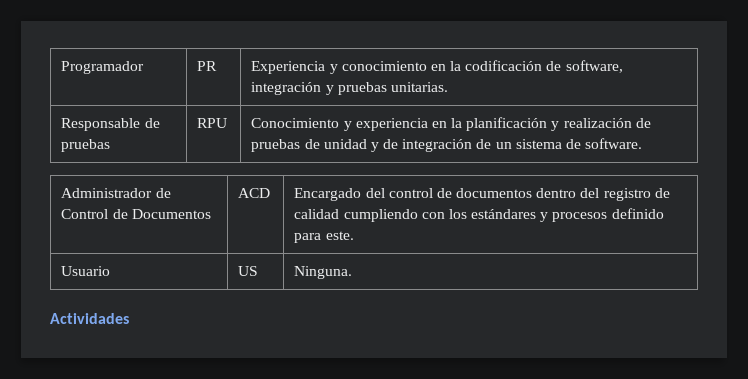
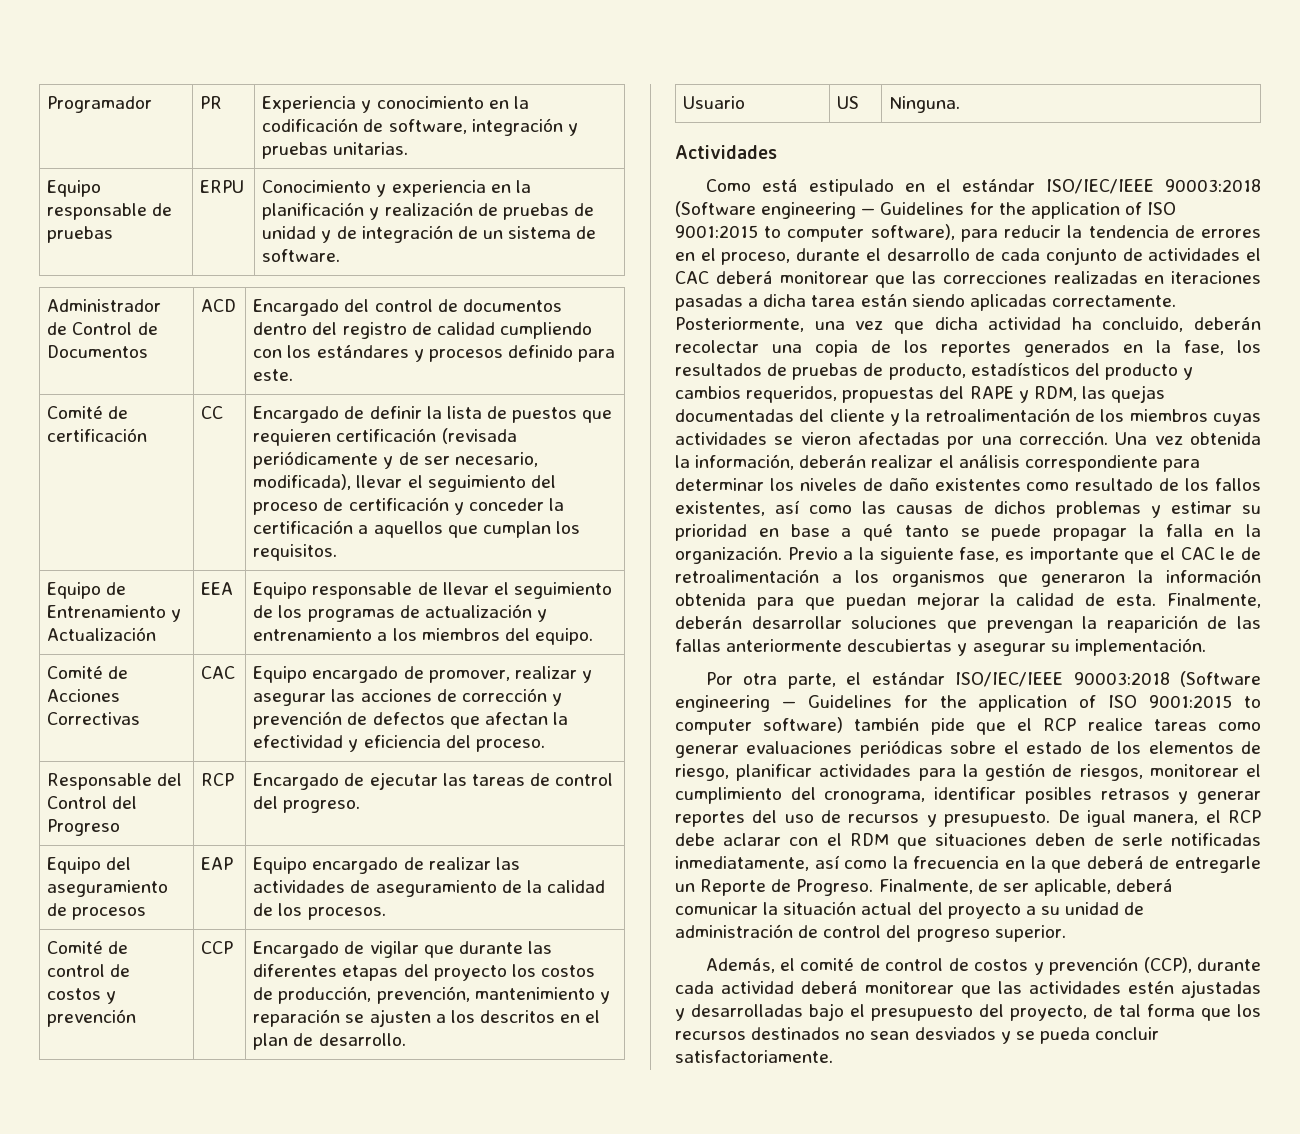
- Responsable de pruebas | RPU | Conocimiento y experiencia en la planificación y realización de pruebas de unidad y de integración de un sistema de software.
+ Equipo responsable de pruebas | ERPU | Conocimiento y experiencia en la planificación y realización de pruebas de unidad y de integración de un sistema de software.
+ Comité de certificación | CC | Encargado de definir la lista de puestos que requieren certificación (revisada periódicamente y de ser necesario, modificada), llevar el seguimiento del proceso de certificación y conceder la certificación a aquellos que cumplan los requisitos.
+ Equipo de Entrenamiento y Actualización | EEA | Equipo responsable de llevar el seguimiento de los programas de actualización y entrenamiento a los miembros del equipo.
+ Comité de Acciones Correctivas | CAC | Equipo encargado de promover, realizar y asegurar las acciones de corrección y prevención de defectos que afectan la efectividad y eficiencia del proceso.
+ Responsable del Control del Progreso | RCP | Encargado de ejecutar las tareas de control del progreso.
+ Equipo del aseguramiento de procesos | EAP | Equipo encargado de realizar las actividades de aseguramiento de la calidad de los procesos.
+ Comité de control de costos y prevención | CCP | Encargado de vigilar que durante las diferentes etapas del proyecto los costos de producción, prevención, mantenimiento y reparación se ajusten a los descritos en el plan de desarrollo.
  Usuario | US | Ninguna.
  Actividades
+ Como está estipulado en el estándar ISO/IEC/IEEE 90003:2018 (Software engineering — Guidelines for the application of ISO 9001:2015 to computer software), para reducir la tendencia de errores en el proceso, durante el desarrollo de cada conjunto de actividades el CAC deberá monitorear que las correcciones realizadas en iteraciones pasadas a dicha tarea están siendo aplicadas correctamente. Posteriormente, una vez que dicha actividad ha concluido, deberán recolectar una copia de los reportes generados en la fase, los resultados de pruebas de producto, estadísticos del producto y cambios requeridos, propuestas del RAPE y RDM, las quejas documentadas del cliente y la retroalimentación de los miembros cuyas actividades se vieron afectadas por una corrección. Una vez obtenida la información, deberán realizar el análisis correspondiente para determinar los niveles de daño existentes como resultado de los fallos existentes, así como las causas de dichos problemas y estimar su prioridad en base a qué tanto se puede propagar la falla en la organización. Previo a la siguiente fase, es importante que el CAC le de retroalimentación a los organismos que generaron la información obtenida para que puedan mejorar la calidad de esta. Finalmente, deberán desarrollar soluciones que prevengan la reaparición de las fallas anteriormente descubiertas y asegurar su implementación.
+ Por otra parte, el estándar ISO/IEC/IEEE 90003:2018 (Software engineering — Guidelines for the application of ISO 9001:2015 to computer software) también pide que el RCP realice tareas como generar evaluaciones periódicas sobre el estado de los elementos de riesgo, planificar actividades para la gestión de riesgos, monitorear el cumplimiento del cronograma, identificar posibles retrasos y generar reportes del uso de recursos y presupuesto. De igual manera, el RCP debe aclarar con el RDM que situaciones deben de serle notificadas inmediatamente, así como la frecuencia en la que deberá de entregarle un Reporte de Progreso. Finalmente, de ser aplicable, deberá comunicar la situación actual del proyecto a su unidad de administración de control del progreso superior.
+ Además, el comité de control de costos y prevención (CCP), durante cada actividad deberá monitorear que las actividades estén ajustadas y desarrolladas bajo el presupuesto del proyecto, de tal forma que los recursos destinados no sean desviados y se pueda concluir satisfactoriamente.

